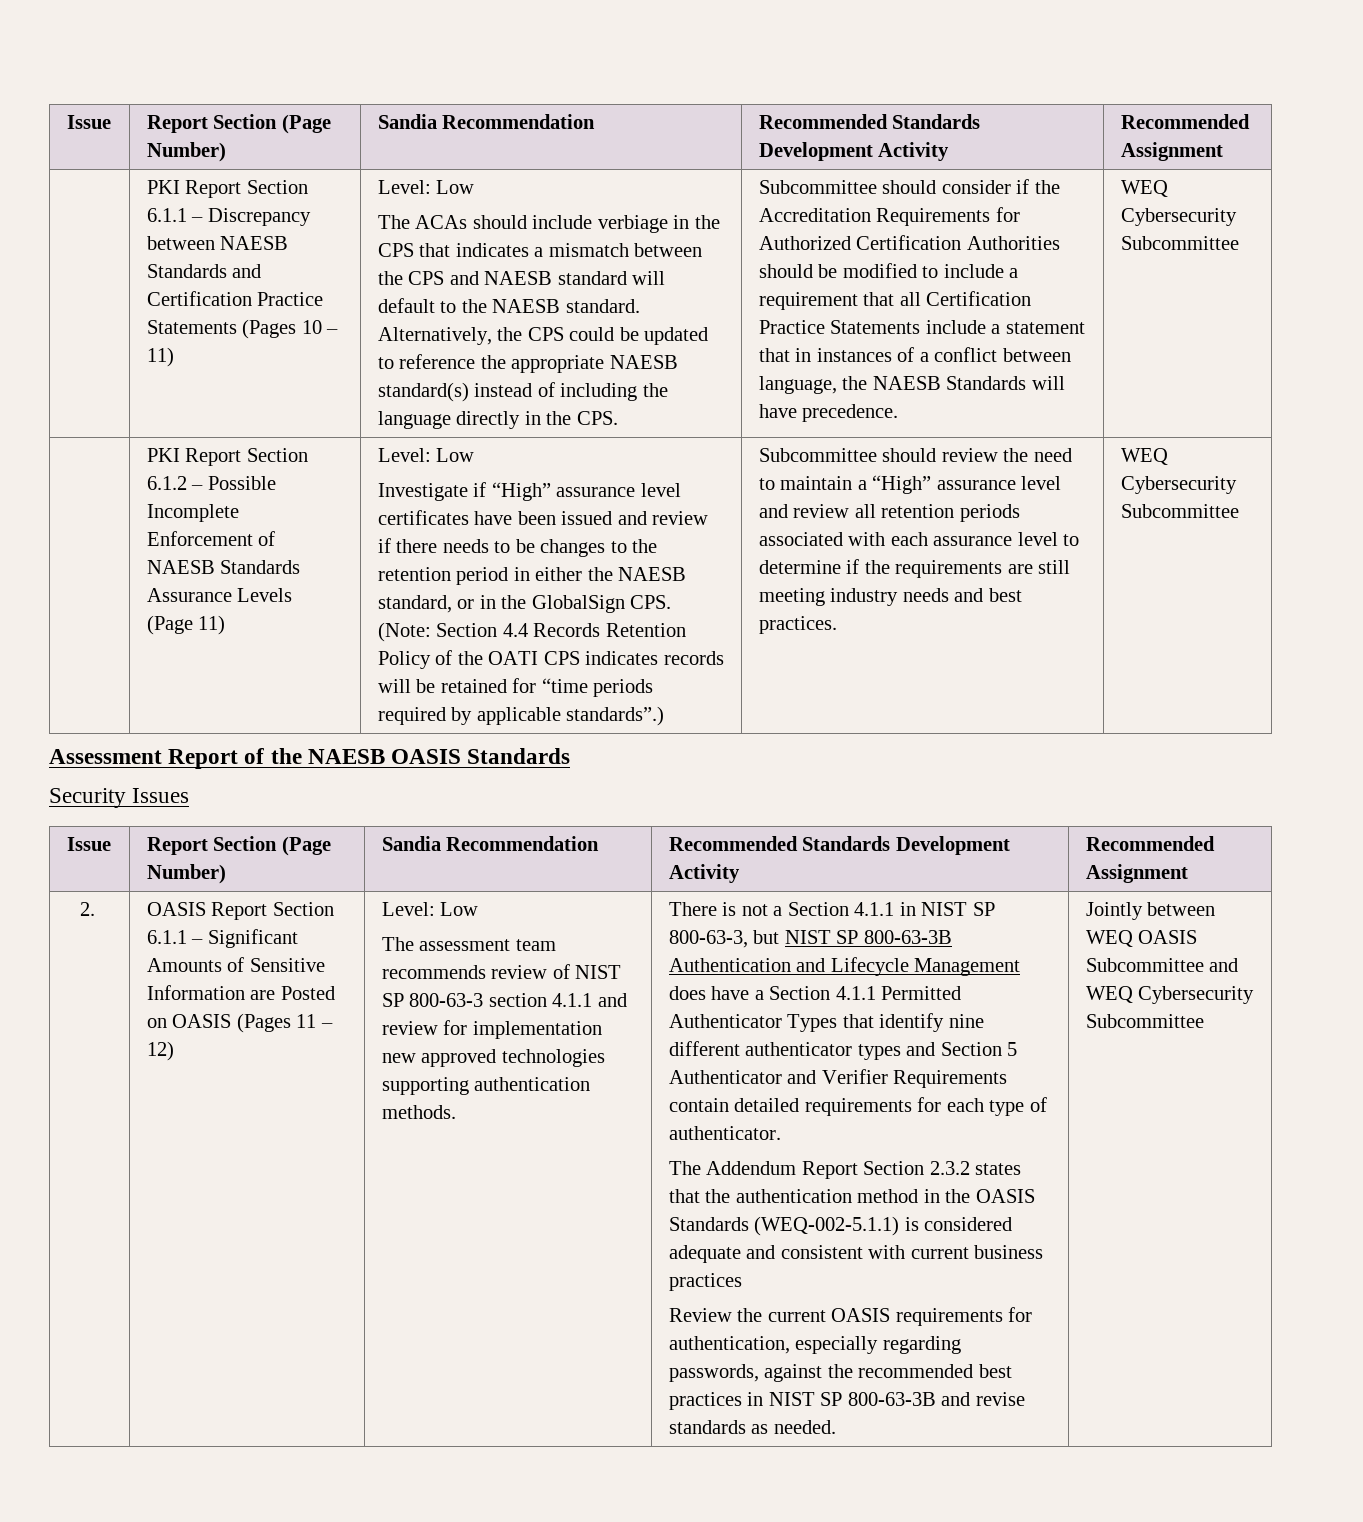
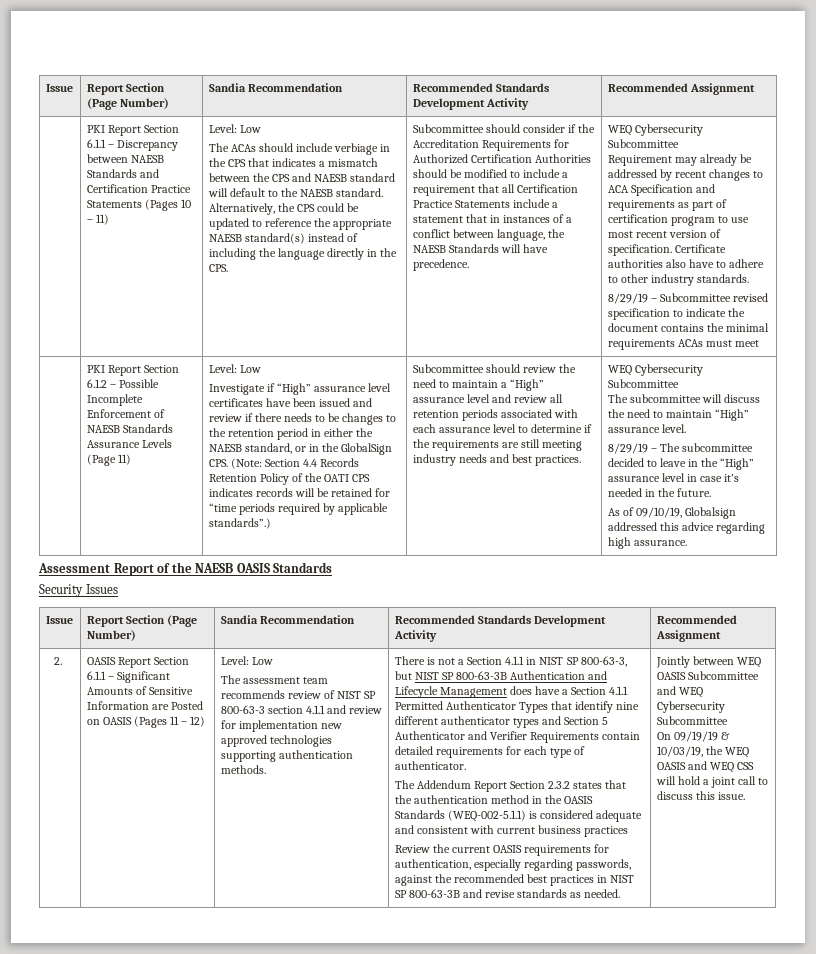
+ Requirement may already be addressed by recent changes to ACA Specification and requirements as part of certification program to use most recent version of specification. Certificate authorities also have to adhere to other industry standards.
+ 8/29/19 – Subcommittee revised specification to indicate the document contains the minimal requirements ACAs must meet
+ The subcommittee will discuss the need to maintain “High” assurance level.
+ 8/29/19 – The subcommittee decided to leave in the “High” assurance level in case it’s needed in the future.
+ As of 09/10/19, Globalsign addressed this advice regarding high assurance.
+ On 09/19/19 & 10/03/19, the WEQ OASIS and WEQ CSS will hold a joint call to discuss this issue.

